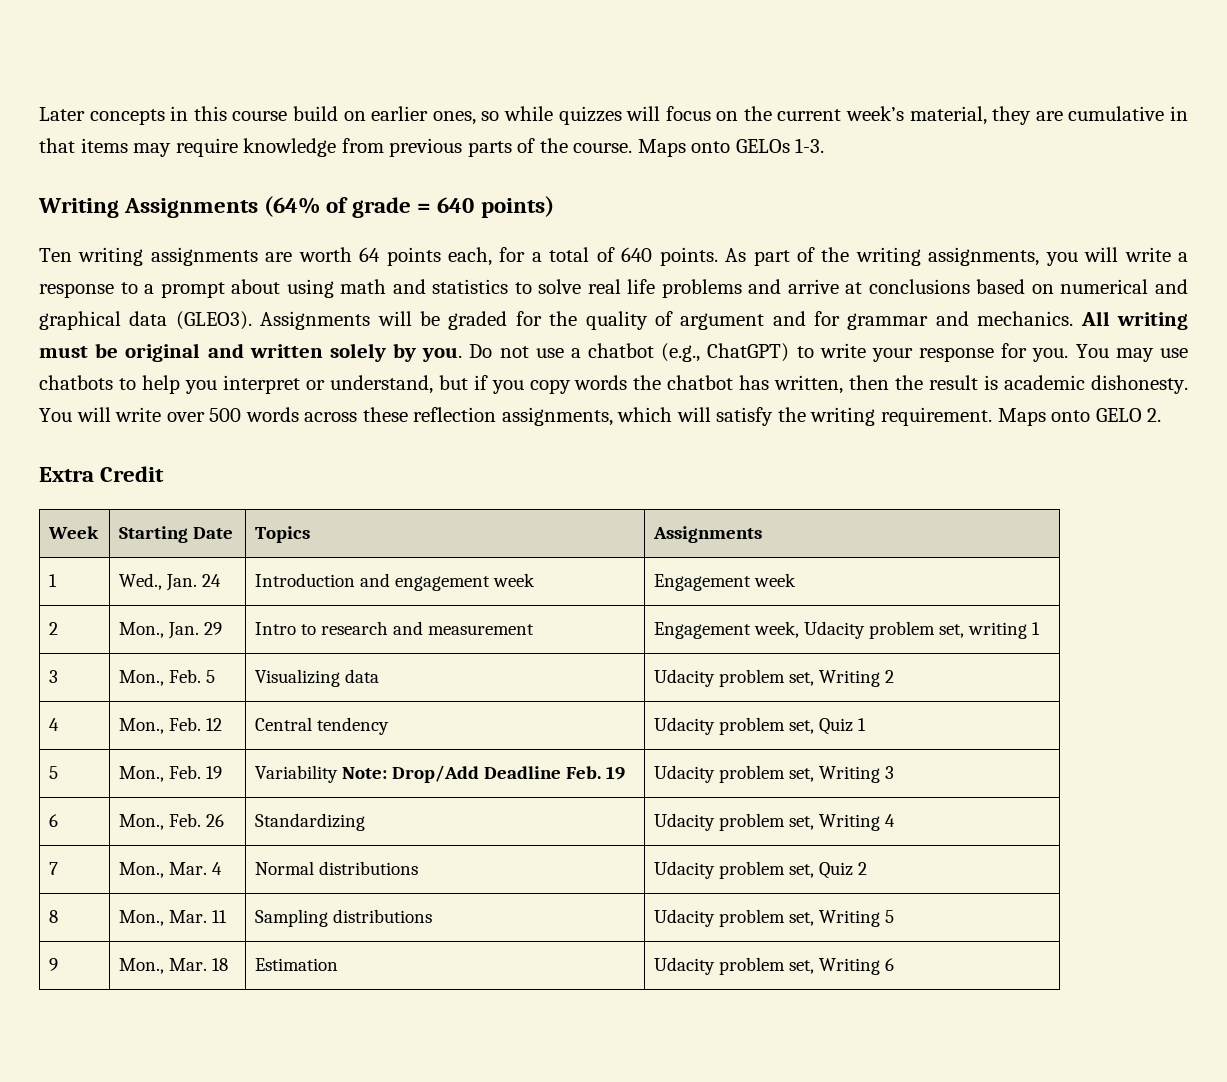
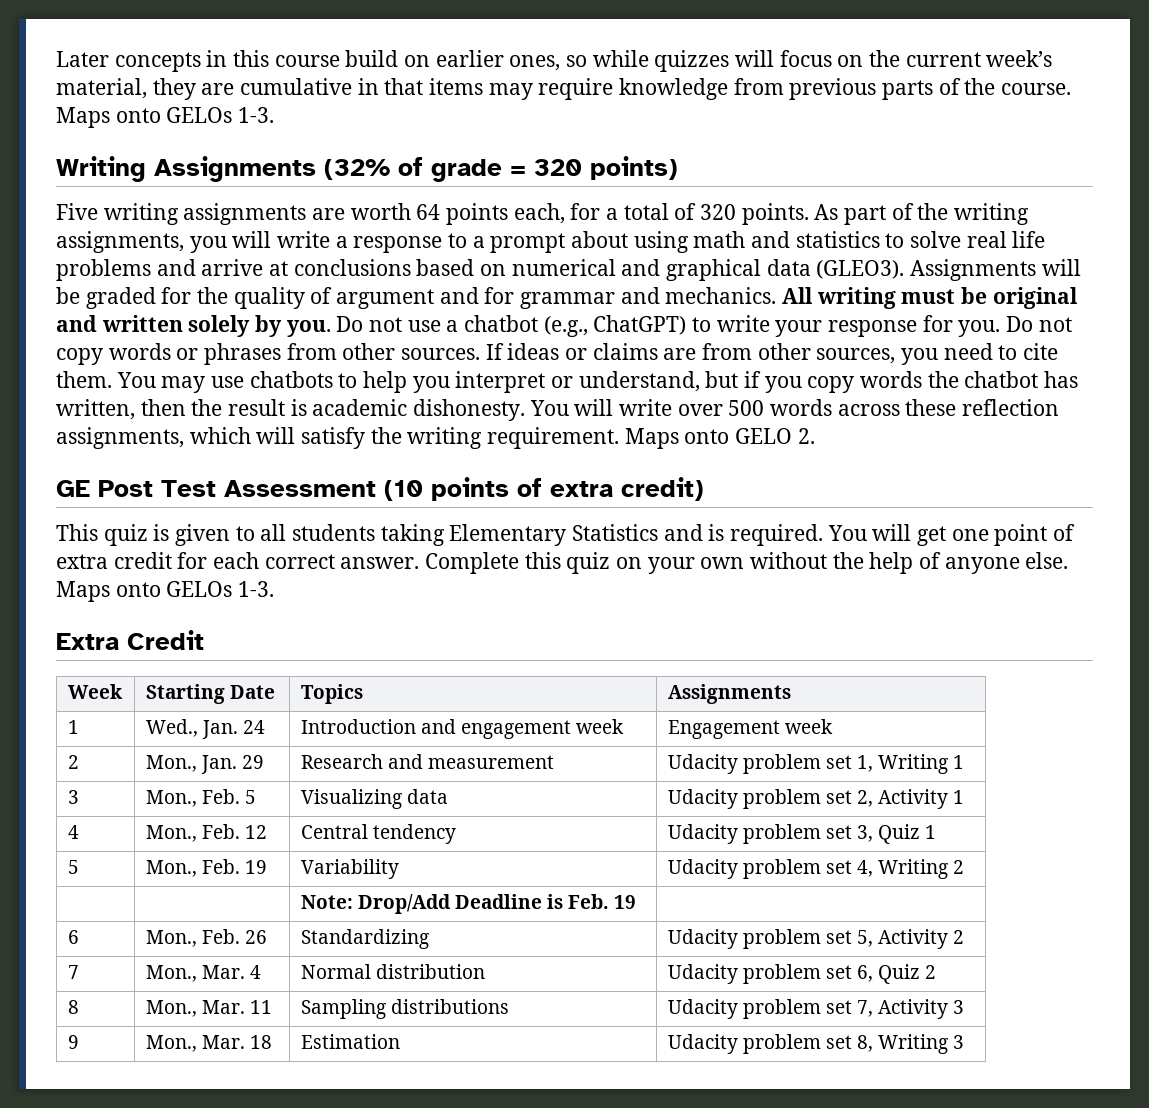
- Writing Assignments (64% of grade = 640 points)
+ Writing Assignments (32% of grade = 320 points)
- Ten writing assignments are worth 64 points each, for a total of 640 points.
+ Five writing assignments are worth 64 points each, for a total of 320 points.
+ Do not copy words or phrases from other sources. If ideas or claims are from other sources, you need to cite them.
+ GE Post Test Assessment (10 points of extra credit)
+ This quiz is given to all students taking Elementary Statistics and is required. You will get one point of extra credit for each correct answer. Complete this quiz on your own without the help of anyone else. Maps onto GELOs 1-3.
- 2 | Mon., Jan. 29 | Intro to research and measurement | Engagement week, Udacity problem set, writing 1
+ 2 | Mon., Jan. 29 | Research and measurement | Udacity problem set 1, Writing 1
- 3 | Mon., Feb. 5 | Visualizing data | Udacity problem set, Writing 2
+ 3 | Mon., Feb. 5 | Visualizing data | Udacity problem set 2, Activity 1
- 4 | Mon., Feb. 12 | Central tendency | Udacity problem set, Quiz 1
+ 4 | Mon., Feb. 12 | Central tendency | Udacity problem set 3, Quiz 1
- 5 | Mon., Feb. 19 | Variability Note: Drop/Add Deadline Feb. 19 | Udacity problem set, Writing 3
+ 5 | Mon., Feb. 19 | Variability | Udacity problem set 4, Writing 2
+ | | Note: Drop/Add Deadline is Feb. 19 |
- 6 | Mon., Feb. 26 | Standardizing | Udacity problem set, Writing 4
+ 6 | Mon., Feb. 26 | Standardizing | Udacity problem set 5, Activity 2
- 7 | Mon., Mar. 4 | Normal distributions | Udacity problem set, Quiz 2
+ 7 | Mon., Mar. 4 | Normal distribution | Udacity problem set 6, Quiz 2
- 8 | Mon., Mar. 11 | Sampling distributions | Udacity problem set, Writing 5
+ 8 | Mon., Mar. 11 | Sampling distributions | Udacity problem set 7, Activity 3
- 9 | Mon., Mar. 18 | Estimation | Udacity problem set, Writing 6
+ 9 | Mon., Mar. 18 | Estimation | Udacity problem set 8, Writing 3

